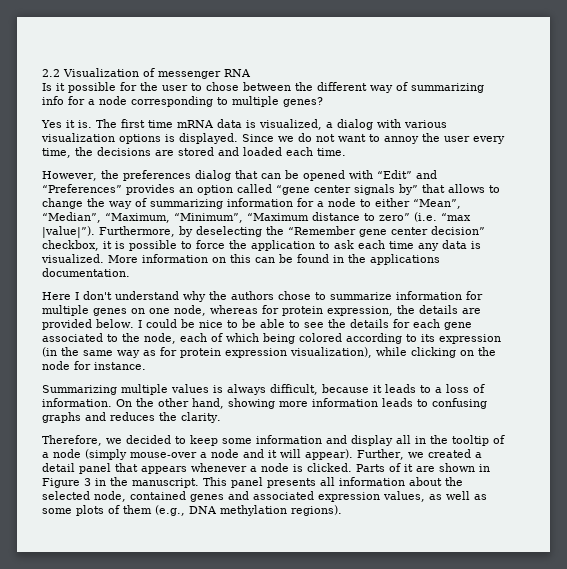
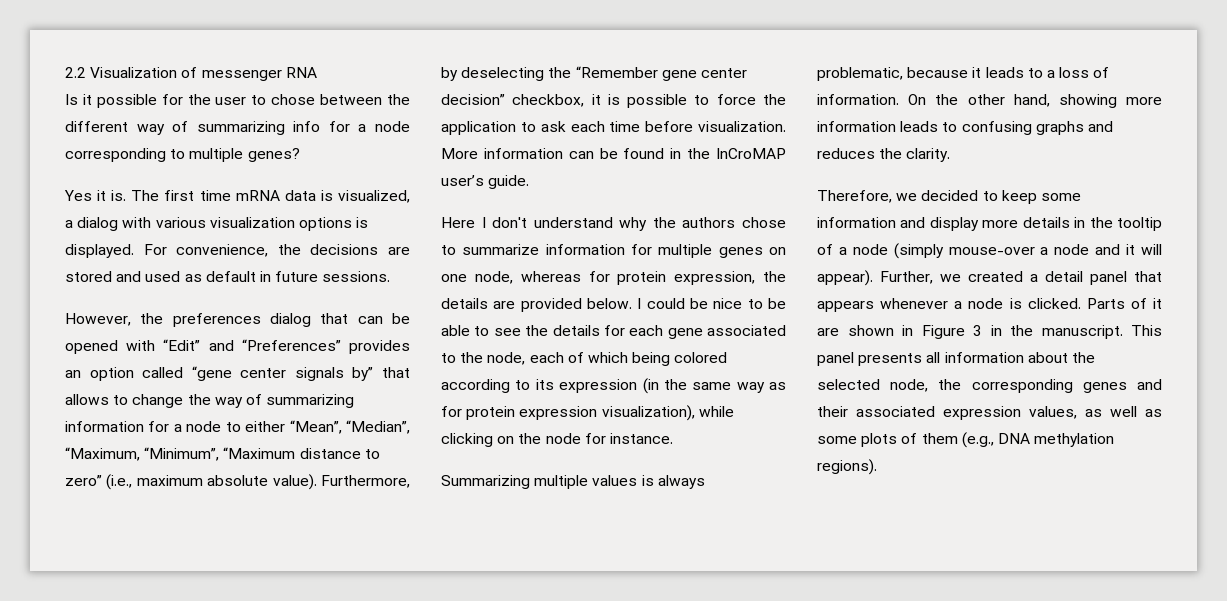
- Since we do not want to annoy the user every time, the decisions are stored and loaded each time.
+ For convenience, the decisions are stored and used as default in future sessions.
- However, the preferences dialog that can be opened with “Edit” and “Preferences” provides an option called “gene center signals by” that allows to change the way of summarizing information for a node to either “Mean”, “Median”, “Maximum, “Minimum”, “Maximum distance to zero” (i.e. “max |value|”).
+ However, the preferences dialog that can be opened with “Edit” and “Preferences” provides an option called “gene center signals by” that allows to change the way of summarizing information for a node to either “Mean”, “Median”, “Maximum, “Minimum”, “Maximum distance to zero” (i.e., maximum absolute value).
- Furthermore, by deselecting the “Remember gene center decision” checkbox, it is possible to force the application to ask each time any data is visualized. More information on this can be found in the applications documentation.
+ Furthermore, by deselecting the “Remember gene center decision” checkbox, it is possible to force the application to ask each time before visualization. More information can be found in the InCroMAP user’s guide.
- Summarizing multiple values is always difficult, because it leads to a loss of information.
+ Summarizing multiple values is always problematic, because it leads to a loss of information.
- Therefore, we decided to keep some information and display all in the tooltip of a node (simply mouse-over a node and it will appear).
+ Therefore, we decided to keep some information and display more details in the tooltip of a node (simply mouse-over a node and it will appear).
- This panel presents all information about the selected node, contained genes and associated expression values, as well as some plots of them (e.g., DNA methylation regions).
+ This panel presents all information about the selected node, the corresponding genes and their associated expression values, as well as some plots of them (e.g., DNA methylation regions).

